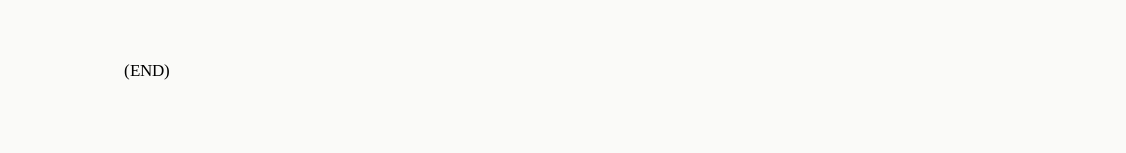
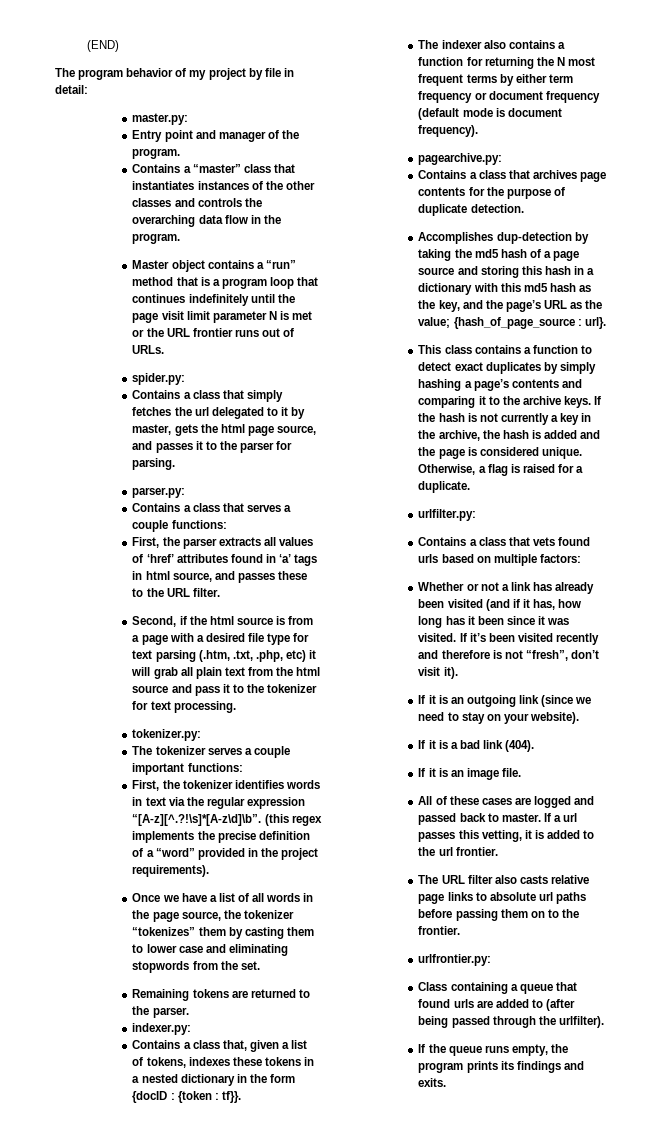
+ The program behavior of my project by file in detail:
+ master.py:
+ Entry point and manager of the program.
+ Contains a “master” class that instantiates instances of the other classes and controls the overarching data flow in the program.
+ Master object contains a “run” method that is a program loop that continues indefinitely until the page visit limit parameter N is met or the URL frontier runs out of URLs.
+ spider.py:
+ Contains a class that simply fetches the url delegated to it by master, gets the html page source, and passes it to the parser for parsing.
+ parser.py:
+ Contains a class that serves a couple functions:
+ First, the parser extracts all values of ‘href’ attributes found in ‘a’ tags in html source, and passes these to the URL filter.
+ Second, if the html source is from a page with a desired file type for text parsing (.htm, .txt, .php, etc) it will grab all plain text from the html source and pass it to the tokenizer for text processing.
+ tokenizer.py:
+ The tokenizer serves a couple important functions:
+ First, the tokenizer identifies words in text via the regular expression “[A-z][^.?!\s]*[A-z\d]\b”. (this regex implements the precise definition of a “word” provided in the project requirements).
+ Once we have a list of all words in the page source, the tokenizer “tokenizes” them by casting them to lower case and eliminating stopwords from the set.
+ Remaining tokens are returned to the parser.
+ indexer.py:
+ Contains a class that, given a list of tokens, indexes these tokens in a nested dictionary in the form {docID : {token : tf}}.
+ The indexer also contains a function for returning the N most frequent terms by either term frequency or document frequency (default mode is document frequency).
+ pagearchive.py:
+ Contains a class that archives page contents for the purpose of duplicate detection.
+ Accomplishes dup-detection by taking the md5 hash of a page source and storing this hash in a dictionary with this md5 hash as the key, and the page’s URL as the value; {hash_of_page_source : url}.
+ This class contains a function to detect exact duplicates by simply hashing a page’s contents and comparing it to the archive keys. If the hash is not currently a key in the archive, the hash is added and the page is considered unique. Otherwise, a flag is raised for a duplicate.
+ urlfilter.py:
+ Contains a class that vets found urls based on multiple factors:
+ Whether or not a link has already been visited (and if it has, how long has it been since it was visited. If it’s been visited recently and therefore is not “fresh”, don’t visit it).
+ If it is an outgoing link (since we need to stay on your website).
+ If it is a bad link (404).
+ If it is an image file.
+ All of these cases are logged and passed back to master. If a url passes this vetting, it is added to the url frontier.
+ The URL filter also casts relative page links to absolute url paths before passing them on to the frontier.
+ urlfrontier.py:
+ Class containing a queue that found urls are added to (after being passed through the urlfilter).
+ If the queue runs empty, the program prints its findings and exits.

